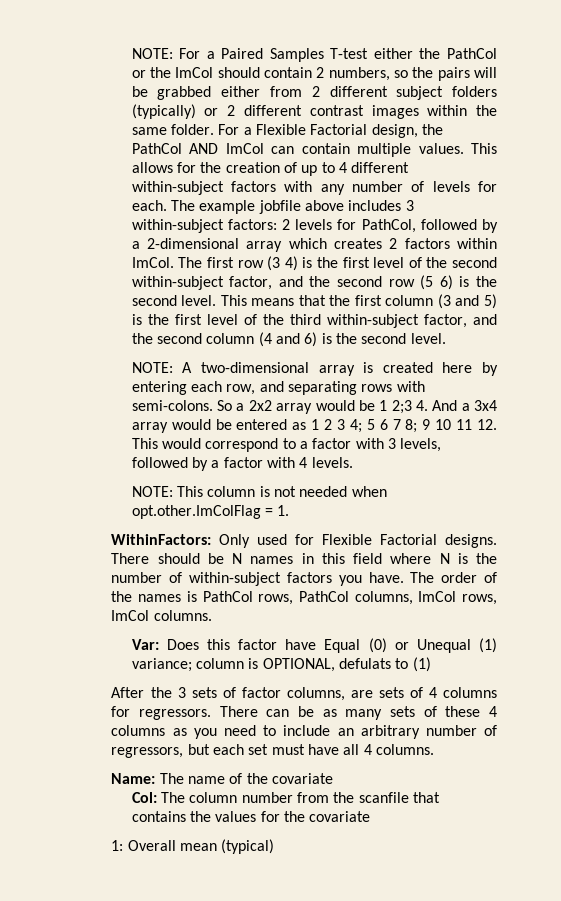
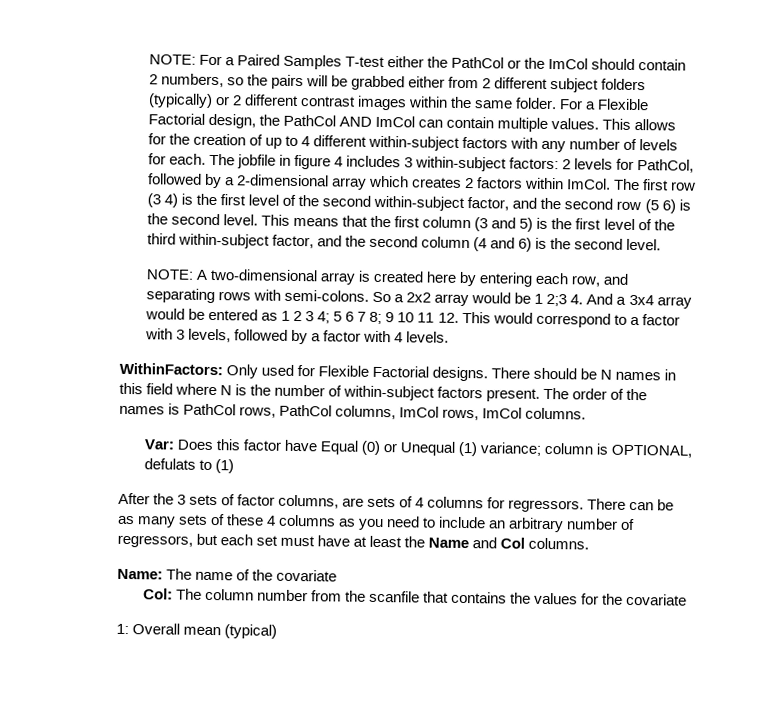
- The example jobfile above includes 3 within-subject factors: 2 levels for PathCol, followed by a 2-dimensional array which creates 2 factors within ImCol.
+ The jobfile in figure 4 includes 3 within-subject factors: 2 levels for PathCol, followed by a 2-dimensional array which creates 2 factors within ImCol.
- NOTE: This column is not needed when opt.other.ImColFlag = 1.
- There should be N names in this field where N is the number of within-subject factors you have.
+ There should be N names in this field where N is the number of within-subject factors present.
- There can be as many sets of these 4 columns as you need to include an arbitrary number of regressors, but each set must have all 4 columns.
+ There can be as many sets of these 4 columns as you need to include an arbitrary number of regressors, but each set must have at least the Name and Col columns.

